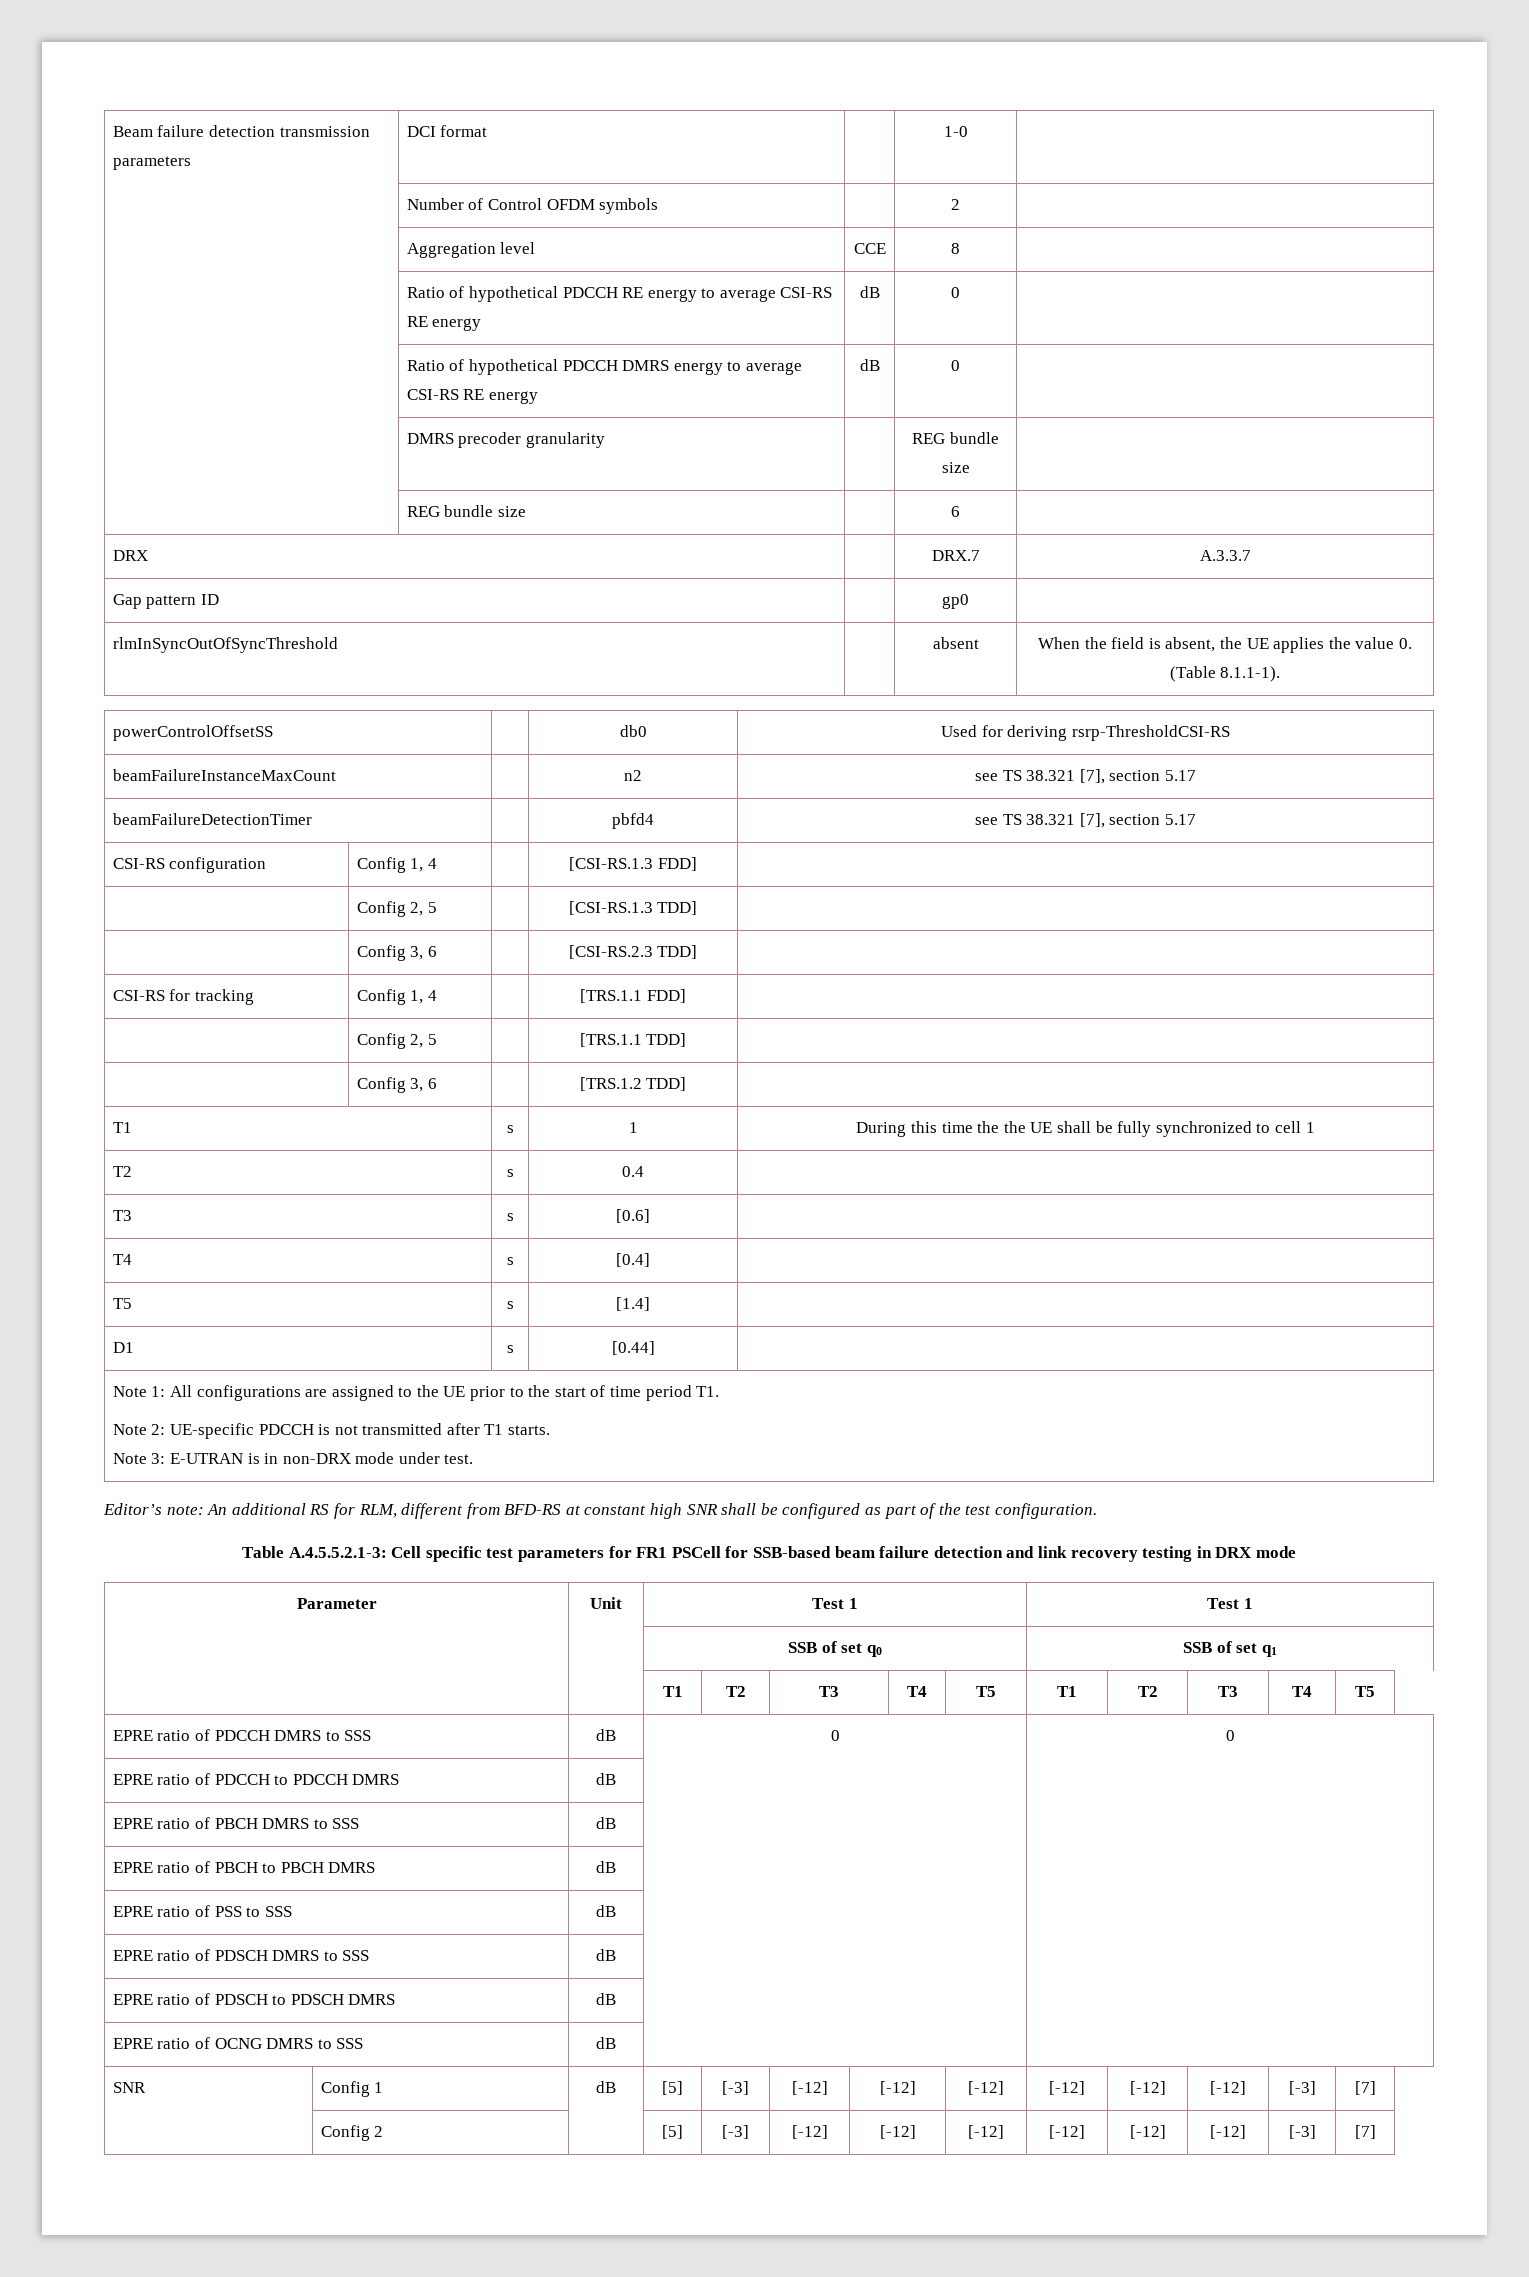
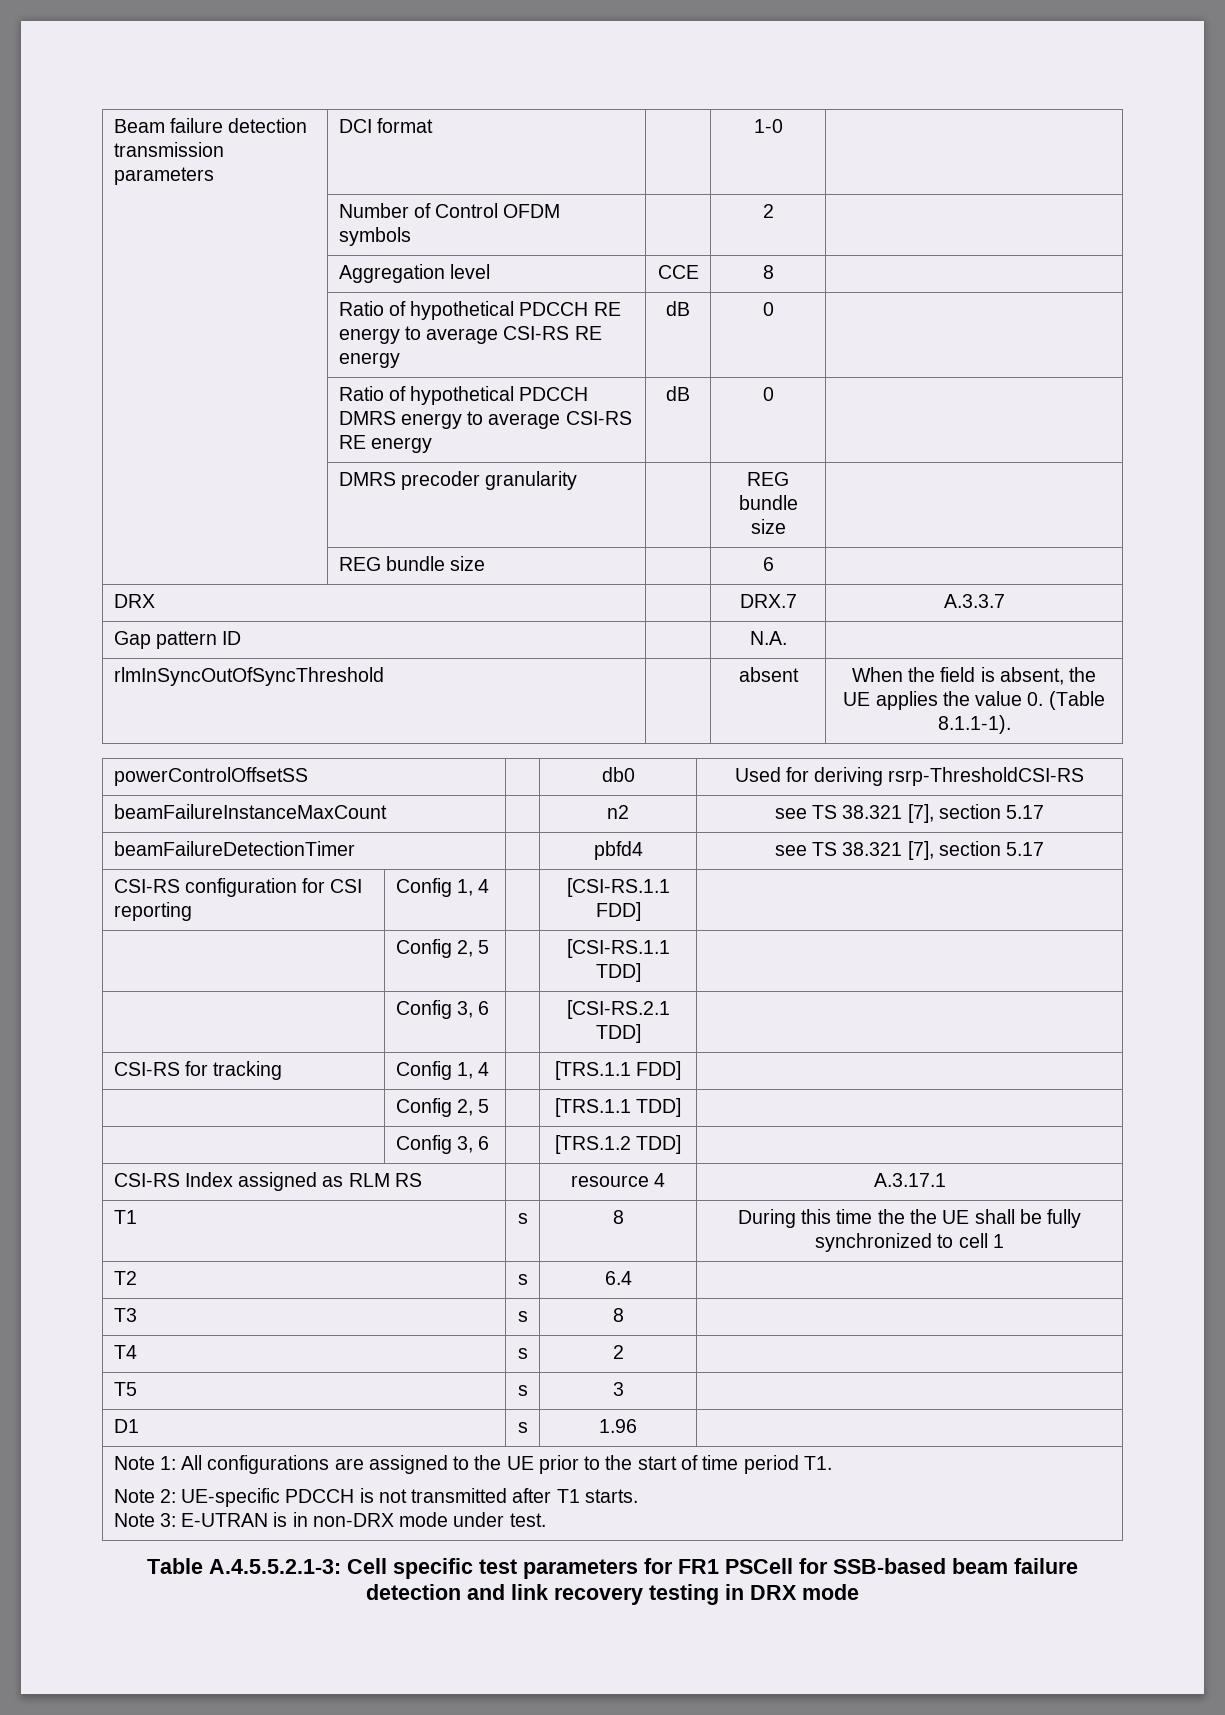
- Gap pattern ID | | gp0 |
+ Gap pattern ID | | N.A. |
- CSI-RS configuration | Config 1, 4 | | [CSI-RS.1.3 FDD] |
- | Config 2, 5 | | [CSI-RS.1.3 TDD] |
- | Config 3, 6 | | [CSI-RS.2.3 TDD] |
+ CSI-RS configuration for CSI reporting | Config 1, 4 | | [CSI-RS.1.1 FDD] |
+ | Config 2, 5 | | [CSI-RS.1.1 TDD] |
+ | Config 3, 6 | | [CSI-RS.2.1 TDD] |
+ CSI-RS Index assigned as RLM RS | | resource 4 | A.3.17.1
- T1 | s | 1 | During this time the the UE shall be fully synchronized to cell 1
+ T1 | s | 8 | During this time the the UE shall be fully synchronized to cell 1
- T2 | s | 0.4 |
+ T2 | s | 6.4 |
- T3 | s | [0.6] |
+ T3 | s | 8 |
- T4 | s | [0.4] |
+ T4 | s | 2 |
- T5 | s | [1.4] |
+ T5 | s | 3 |
- D1 | s | [0.44] |
+ D1 | s | 1.96 |
- Editor’s note: An additional RS for RLM, different from BFD-RS at constant high SNR shall be configured as part of the test configuration.
- Parameter | Unit | Test 1 | Test 1
- | | SSB of set q0 | SSB of set q1
- | | T1 | T2 | T3 | T4 | T5 | T1 | T2 | T3 | T4 | T5
- EPRE ratio of PDCCH DMRS to SSS | dB | 0 | 0
- EPRE ratio of PDCCH to PDCCH DMRS | dB | |
- EPRE ratio of PBCH DMRS to SSS | dB | |
- EPRE ratio of PBCH to PBCH DMRS | dB | |
- EPRE ratio of PSS to SSS | dB | |
- EPRE ratio of PDSCH DMRS to SSS | dB | |
- EPRE ratio of PDSCH to PDSCH DMRS | dB | |
- EPRE ratio of OCNG DMRS to SSS | dB | |
- SNR | Config 1 | dB | [5] | [-3] | [-12] | [-12] | [-12] | [-12] | [-12] | [-12] | [-3] | [7]
- | Config 2 | | [5] | [-3] | [-12] | [-12] | [-12] | [-12] | [-12] | [-12] | [-3] | [7]

